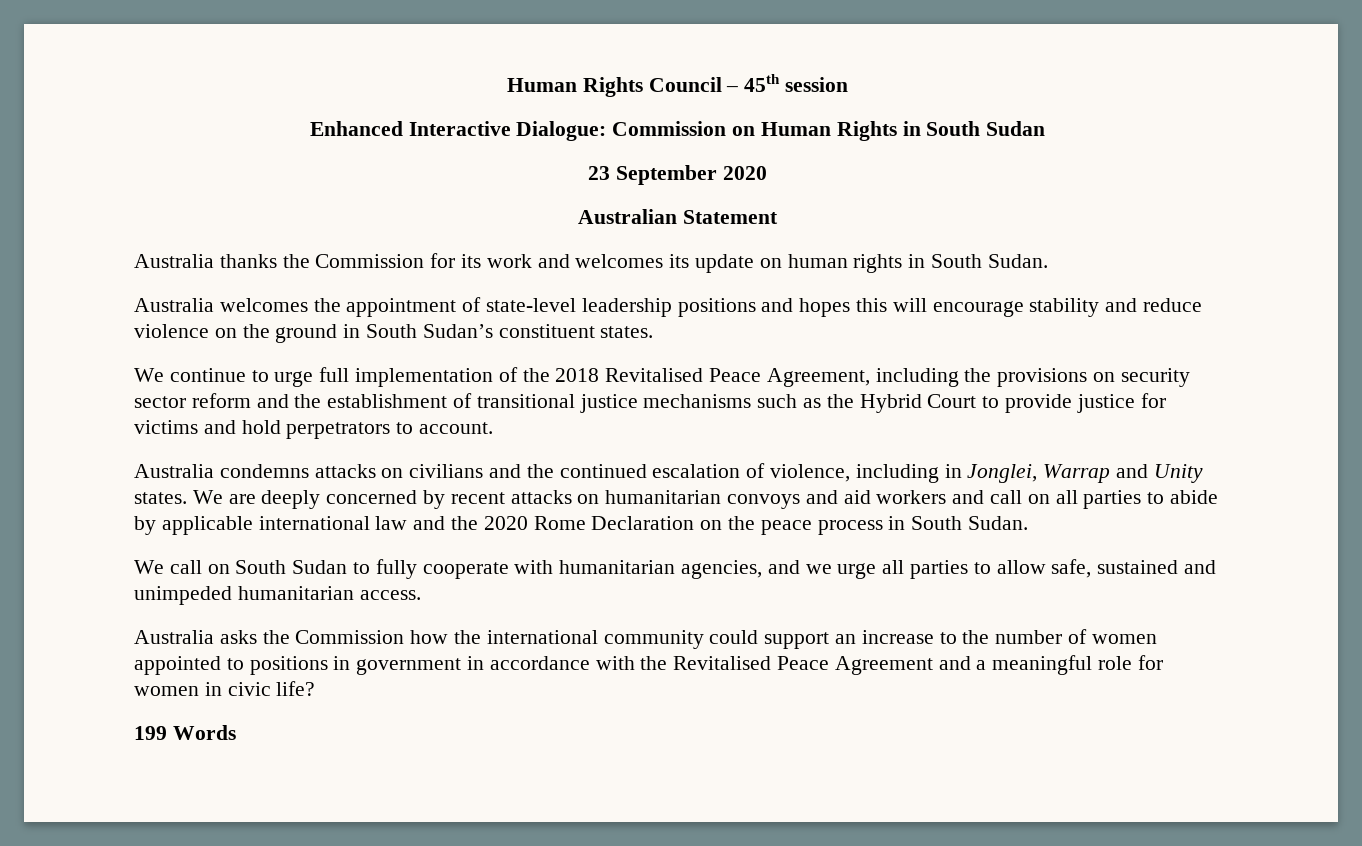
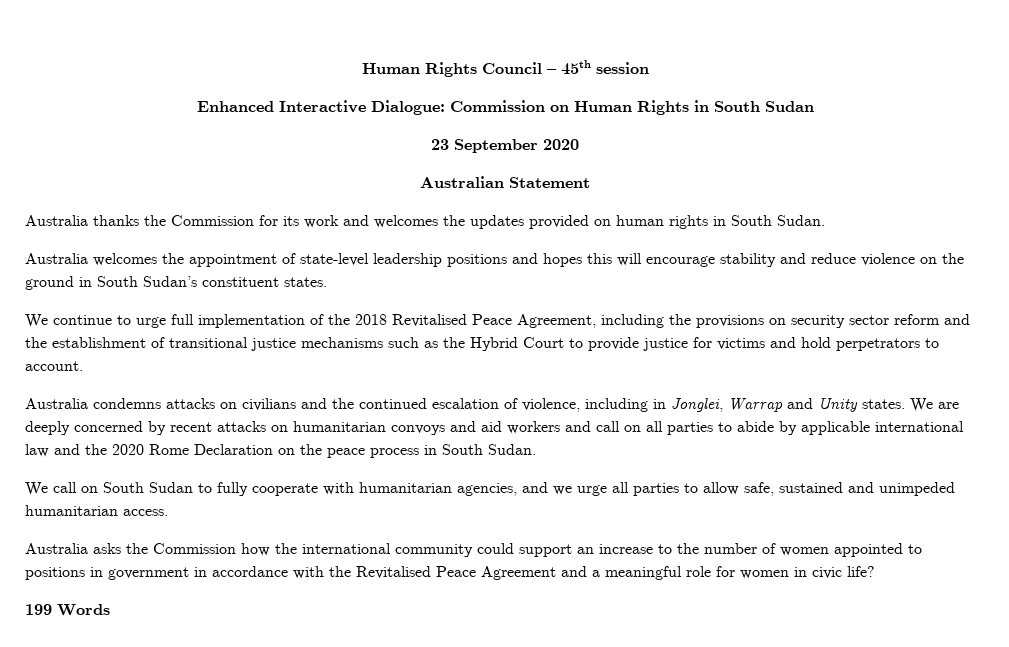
- Australia thanks the Commission for its work and welcomes its update on human rights in South Sudan.
+ Australia thanks the Commission for its work and welcomes the updates provided on human rights in South Sudan.

